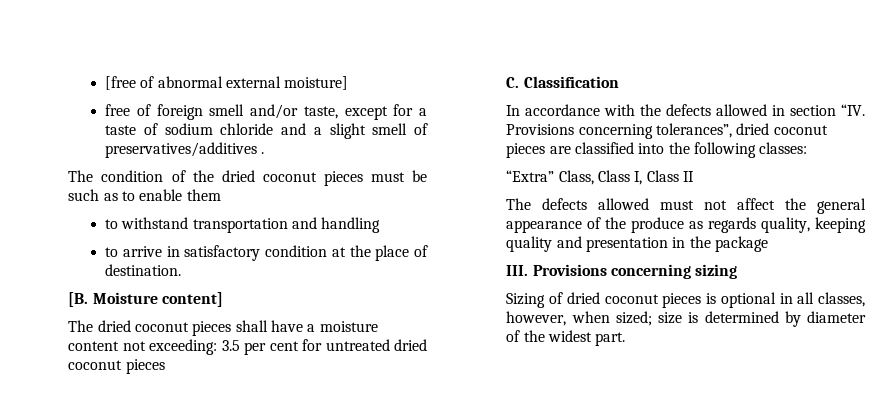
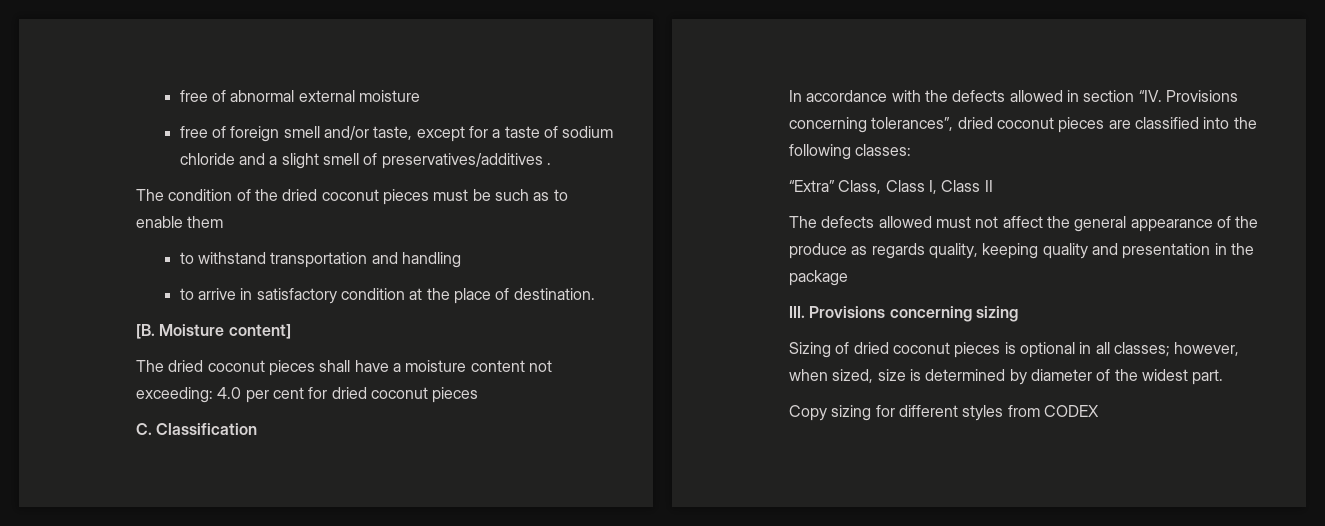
- [free of abnormal external moisture]
+ free of abnormal external moisture
- The dried coconut pieces shall have a moisture content not exceeding: 3.5 per cent for untreated dried coconut pieces
+ The dried coconut pieces shall have a moisture content not exceeding: 4.0 per cent for dried coconut pieces
- Sizing of dried coconut pieces is optional in all classes, however, when sized; size is determined by diameter of the widest part.
+ Sizing of dried coconut pieces is optional in all classes; however, when sized, size is determined by diameter of the widest part.
+ Copy sizing for different styles from CODEX

